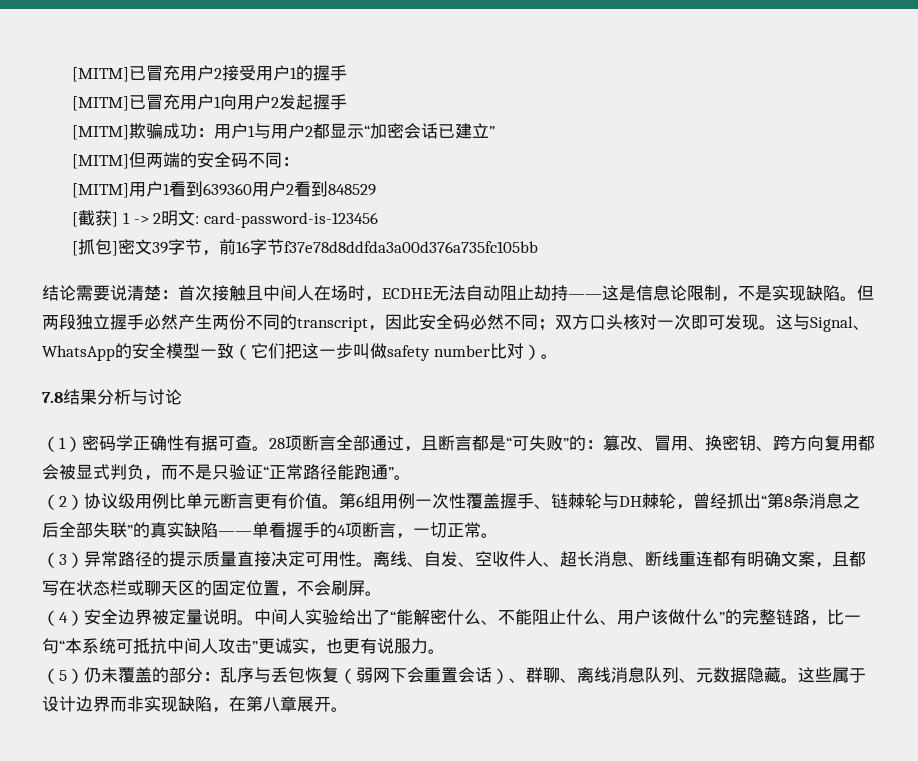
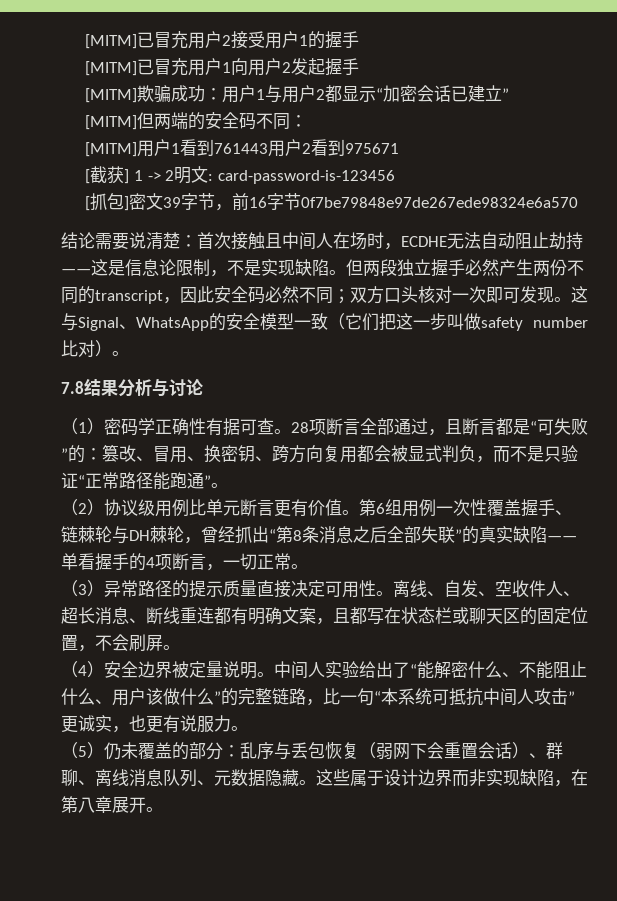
- [MITM]用户1看到639360用户2看到848529
+ [MITM]用户1看到761443用户2看到975671
- [抓包]密文39字节，前16字节f37e78d8ddfda3a00d376a735fc105bb
+ [抓包]密文39字节，前16字节0f7be79848e97de267ede98324e6a570

